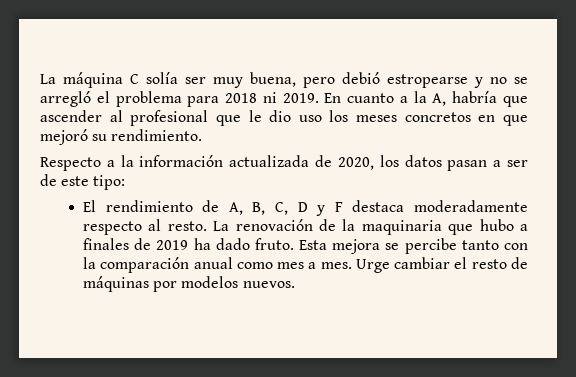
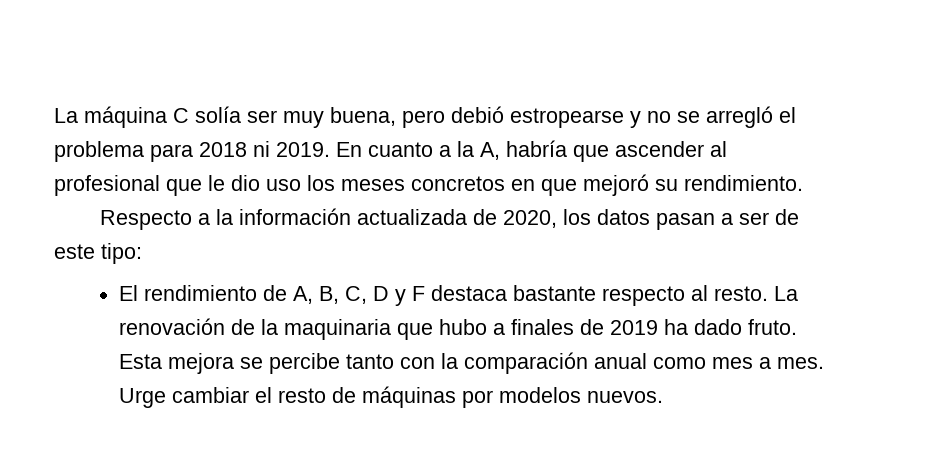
- El rendimiento de A, B, C, D y F destaca moderadamente respecto al resto.
+ El rendimiento de A, B, C, D y F destaca bastante respecto al resto.

